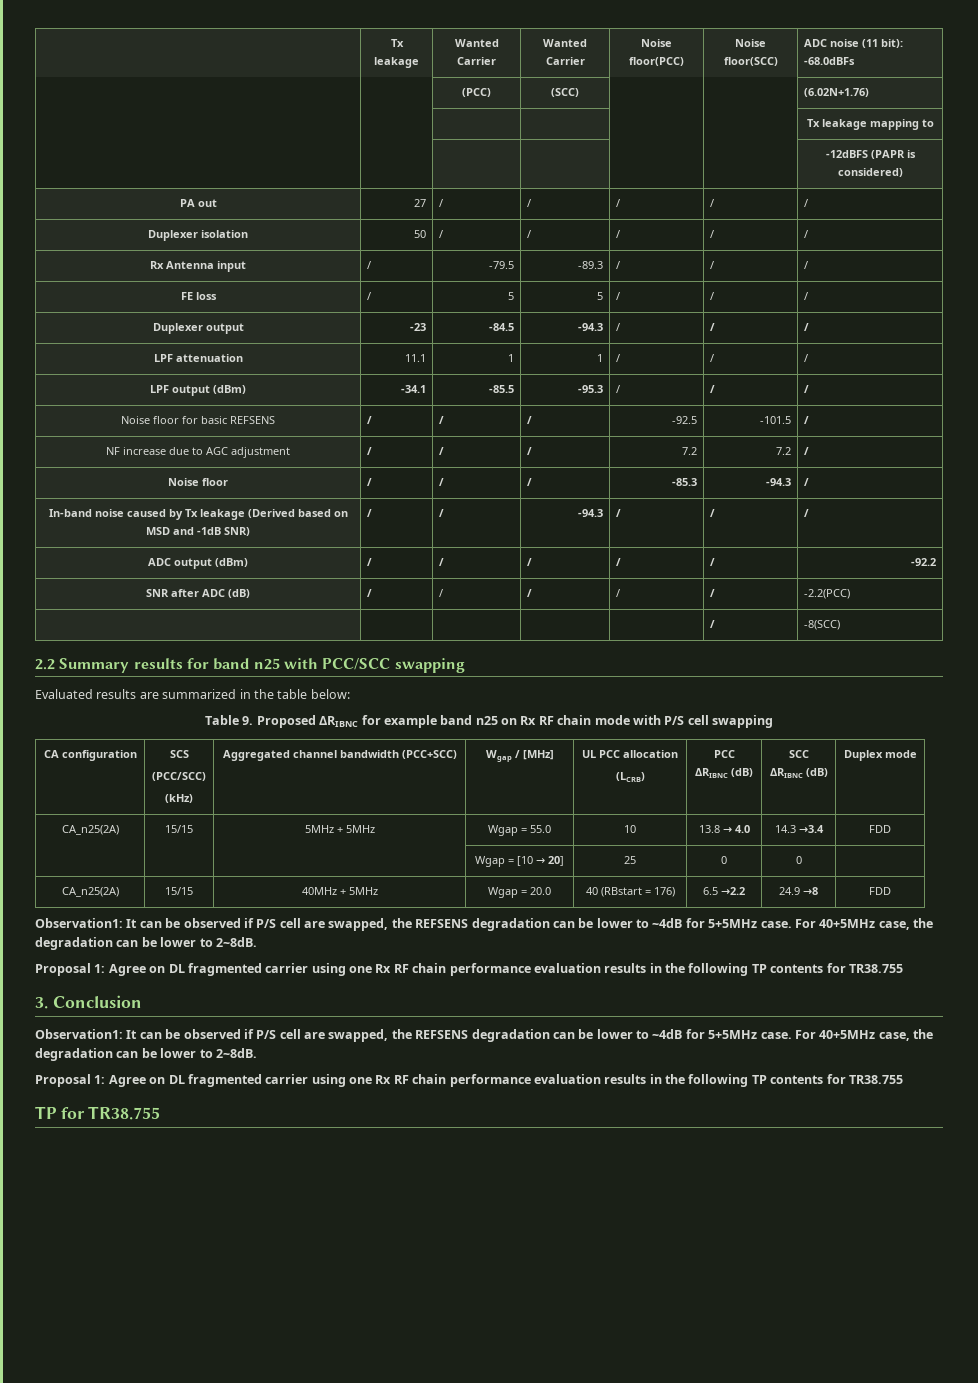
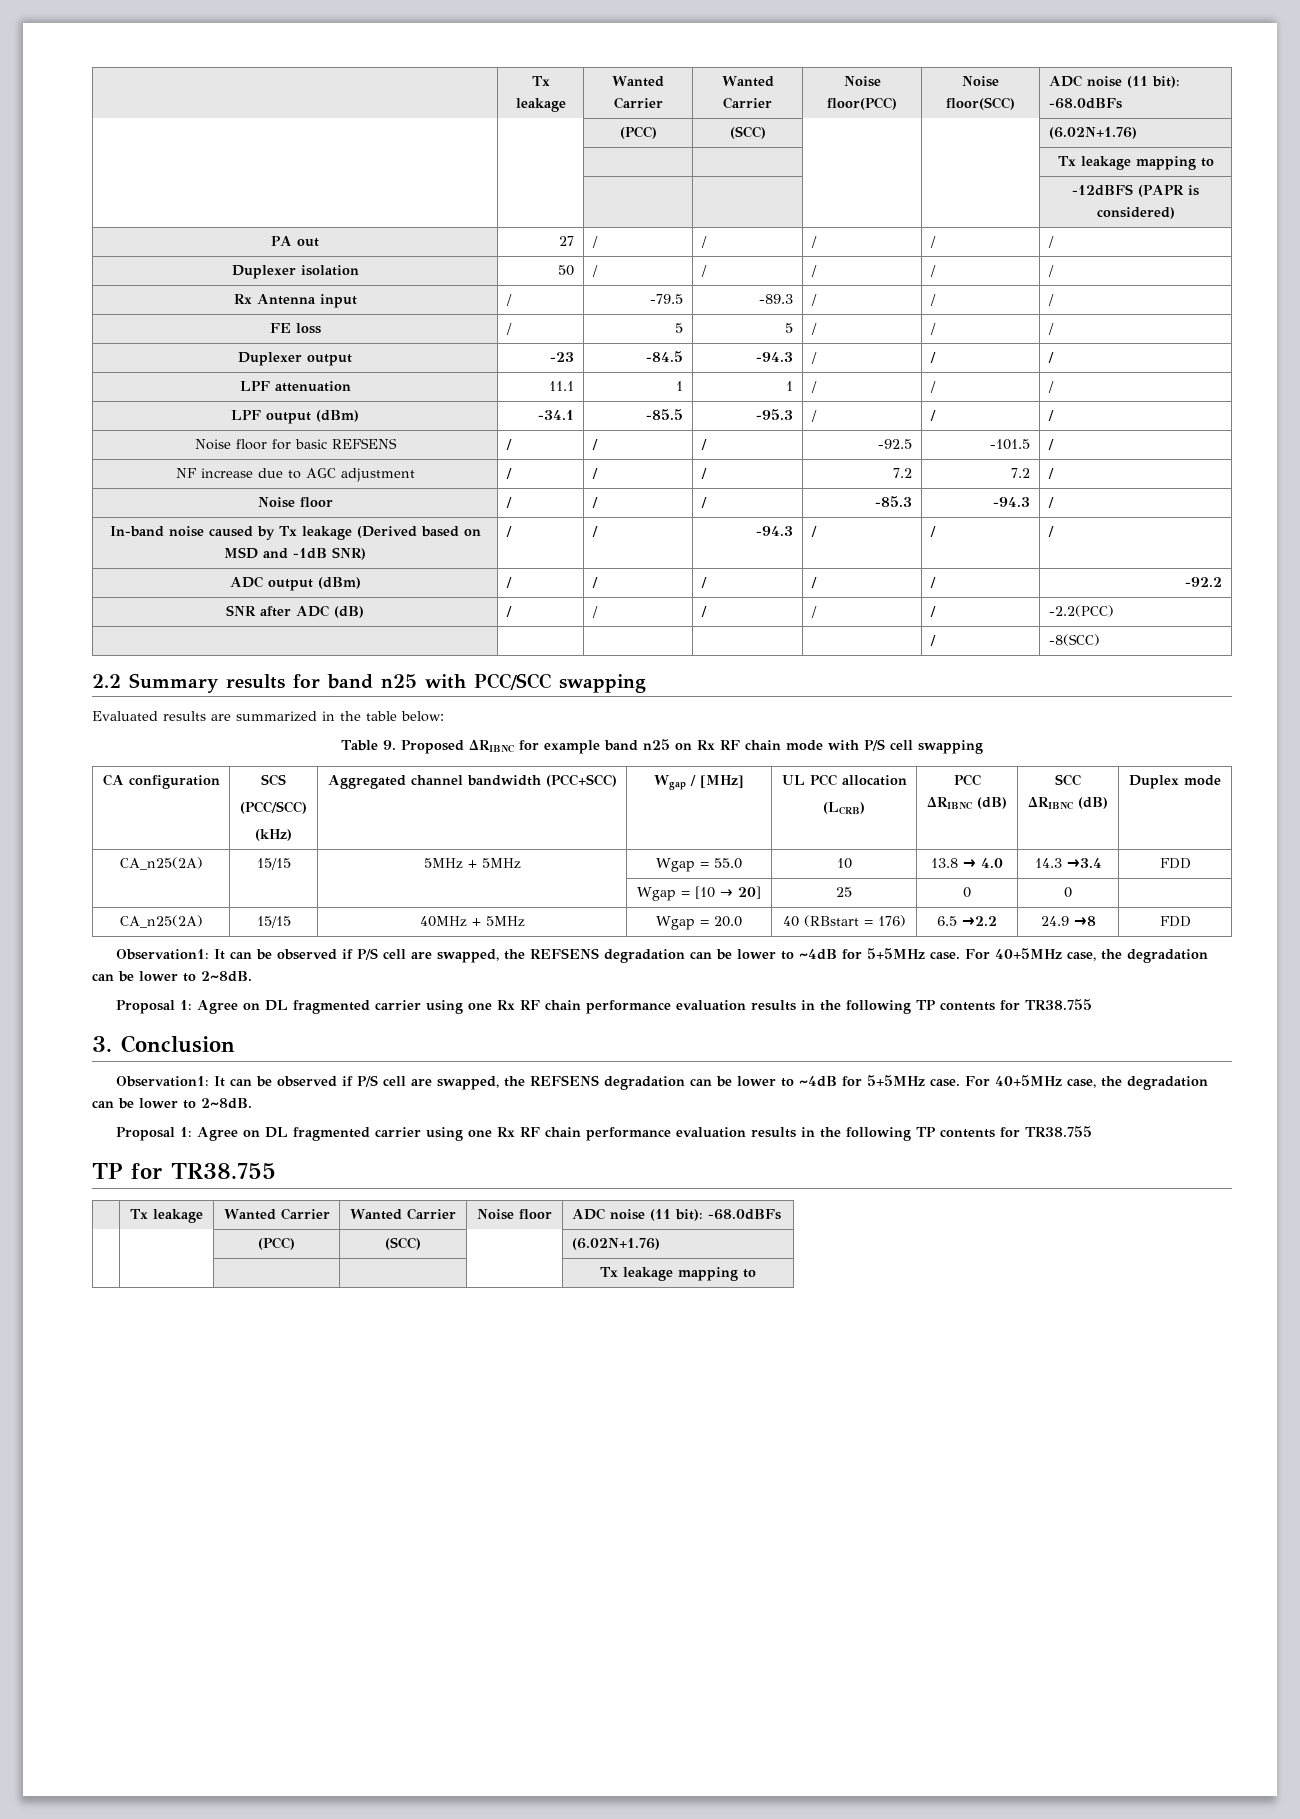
+ | Tx leakage | Wanted Carrier | Wanted Carrier | Noise floor | ADC noise (11 bit): -68.0dBFs
+ | | (PCC) | (SCC) | | (6.02N+1.76)
+ | | | | | Tx leakage mapping to

